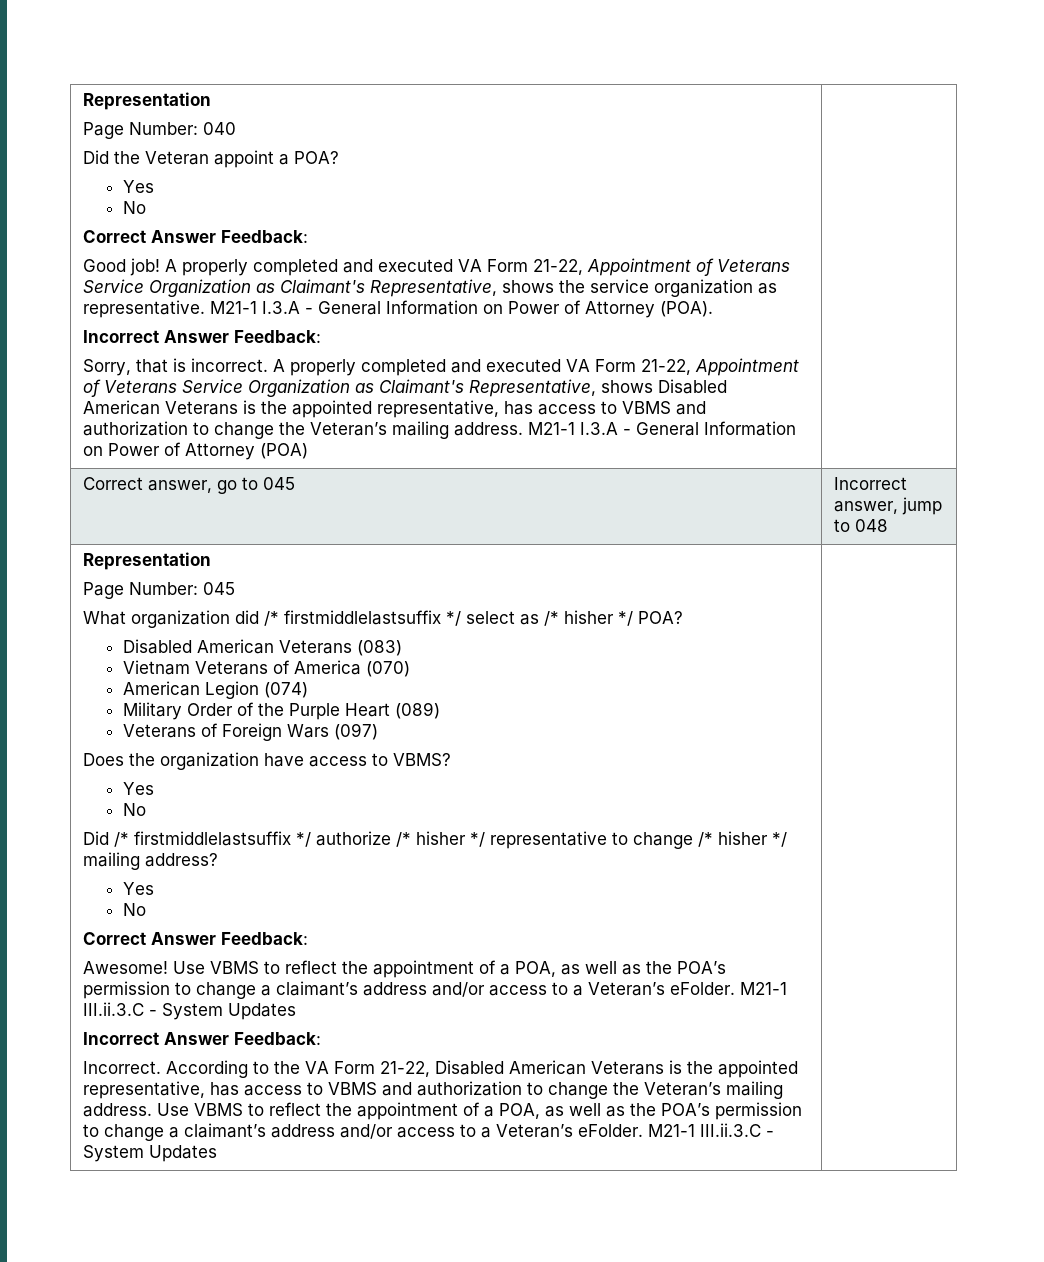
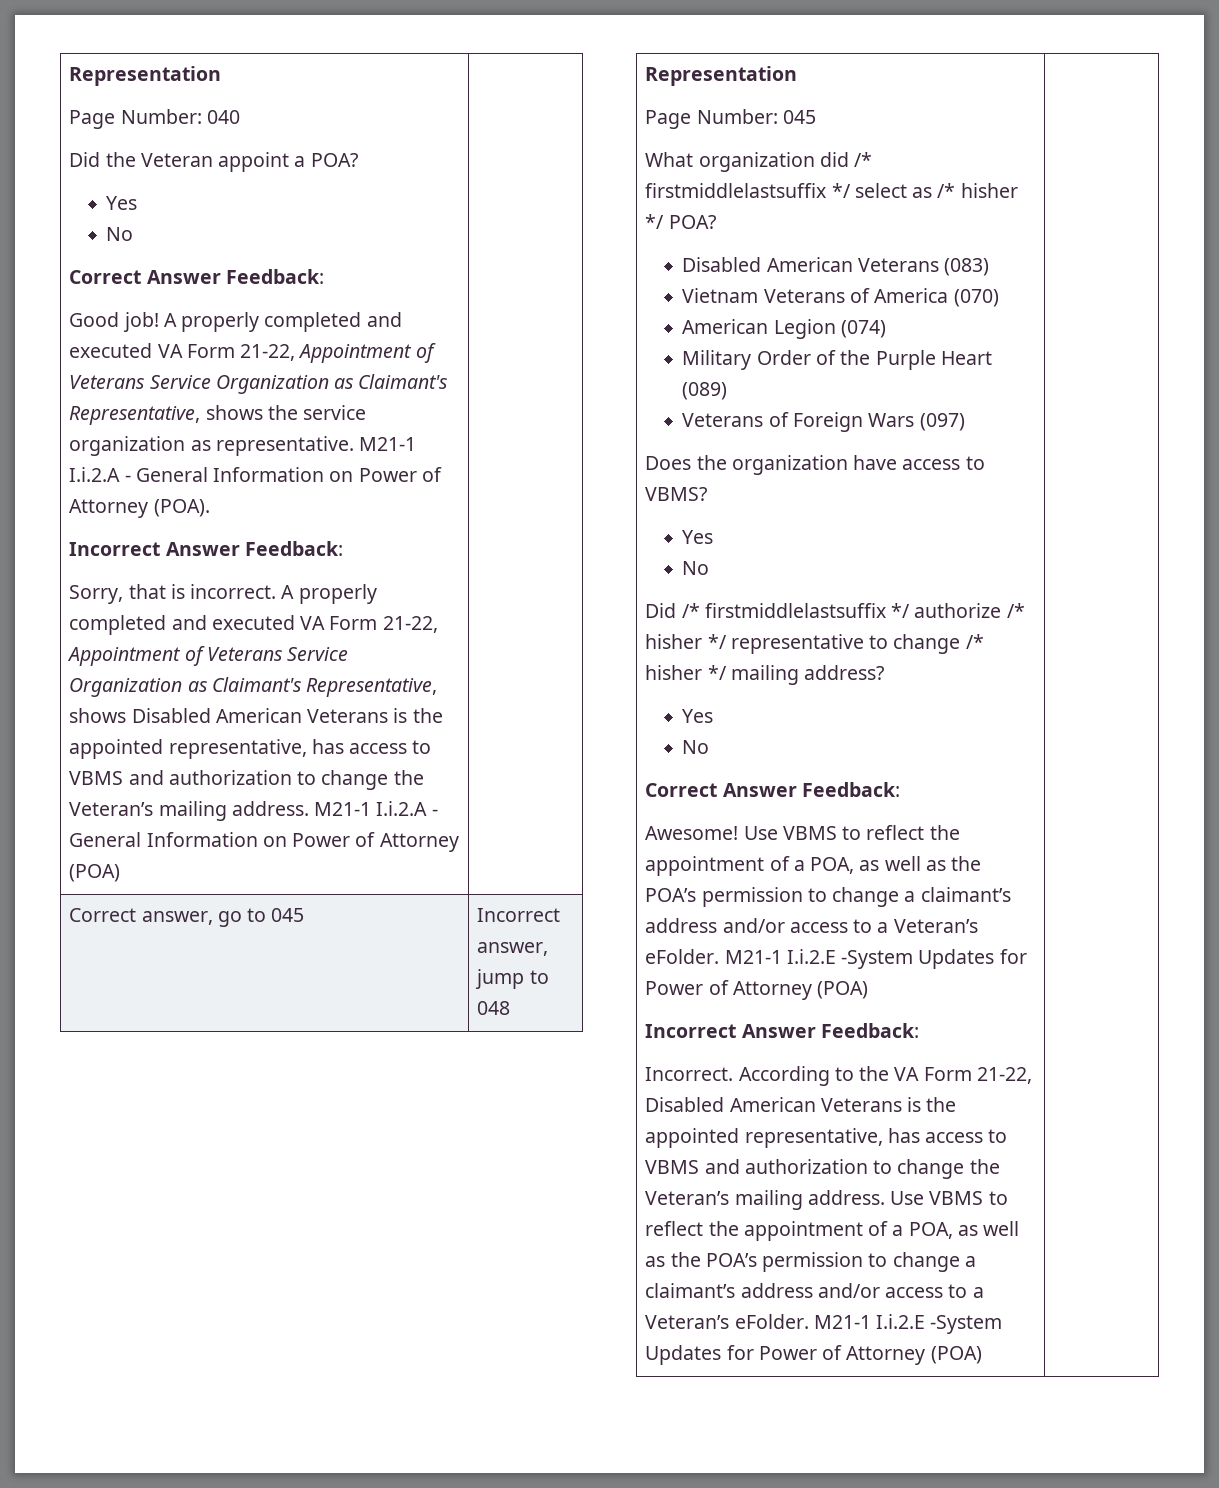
- M21-1 I.3.A - General Information on Power of Attorney (POA).
+ M21-1 I.i.2.A - General Information on Power of Attorney (POA).
- M21-1 I.3.A - General Information on Power of Attorney (POA)
+ M21-1 I.i.2.A - General Information on Power of Attorney (POA)
- Awesome! Use VBMS to reflect the appointment of a POA, as well as the POA’s permission to change a claimant’s address and/or access to a Veteran’s eFolder. M21-1 III.ii.3.C - System Updates
+ Awesome! Use VBMS to reflect the appointment of a POA, as well as the POA’s permission to change a claimant’s address and/or access to a Veteran’s eFolder. M21-1 I.i.2.E -System Updates for Power of Attorney (POA)
- According to the VA Form 21-22, Disabled American Veterans is the appointed representative, has access to VBMS and authorization to change the Veteran’s mailing address. Use VBMS to reflect the appointment of a POA, as well as the POA’s permission to change a claimant’s address and/or access to a Veteran’s eFolder. M21-1 III.ii.3.C - System Updates
+ According to the VA Form 21-22, Disabled American Veterans is the appointed representative, has access to VBMS and authorization to change the Veteran’s mailing address. Use VBMS to reflect the appointment of a POA, as well as the POA’s permission to change a claimant’s address and/or access to a Veteran’s eFolder. M21-1 I.i.2.E -System Updates for Power of Attorney (POA)

